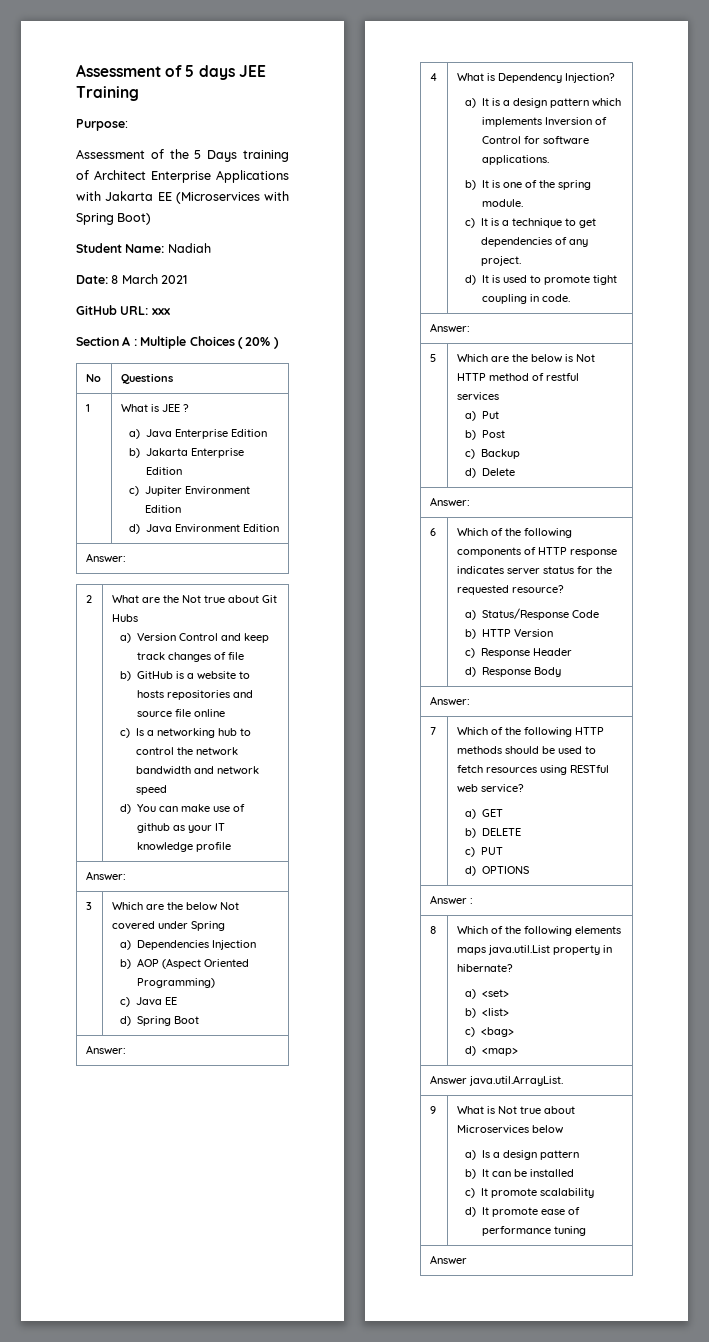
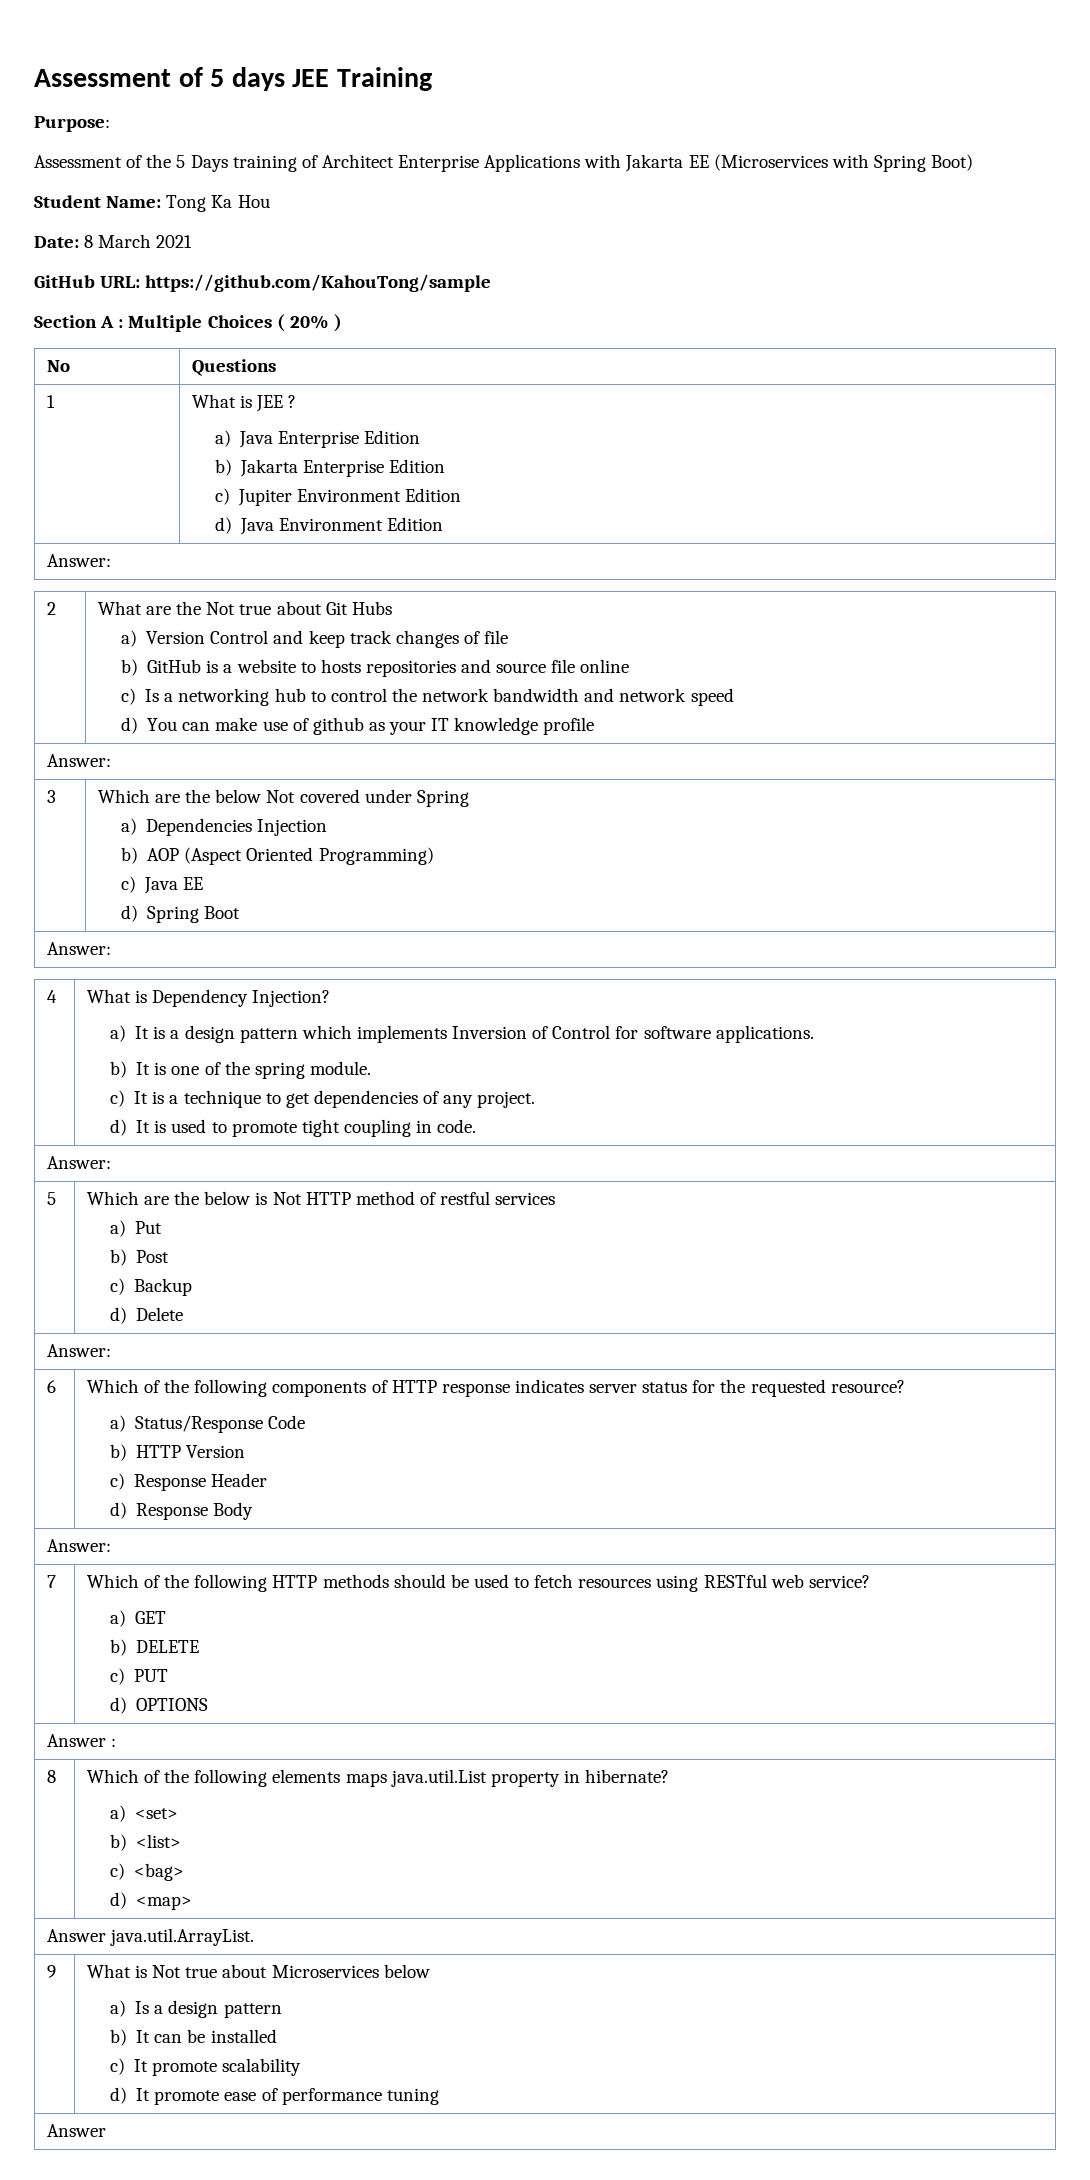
- Student Name: Nadiah
+ Student Name: Tong Ka Hou
- GitHub URL: xxx
+ GitHub URL: https://github.com/KahouTong/sample

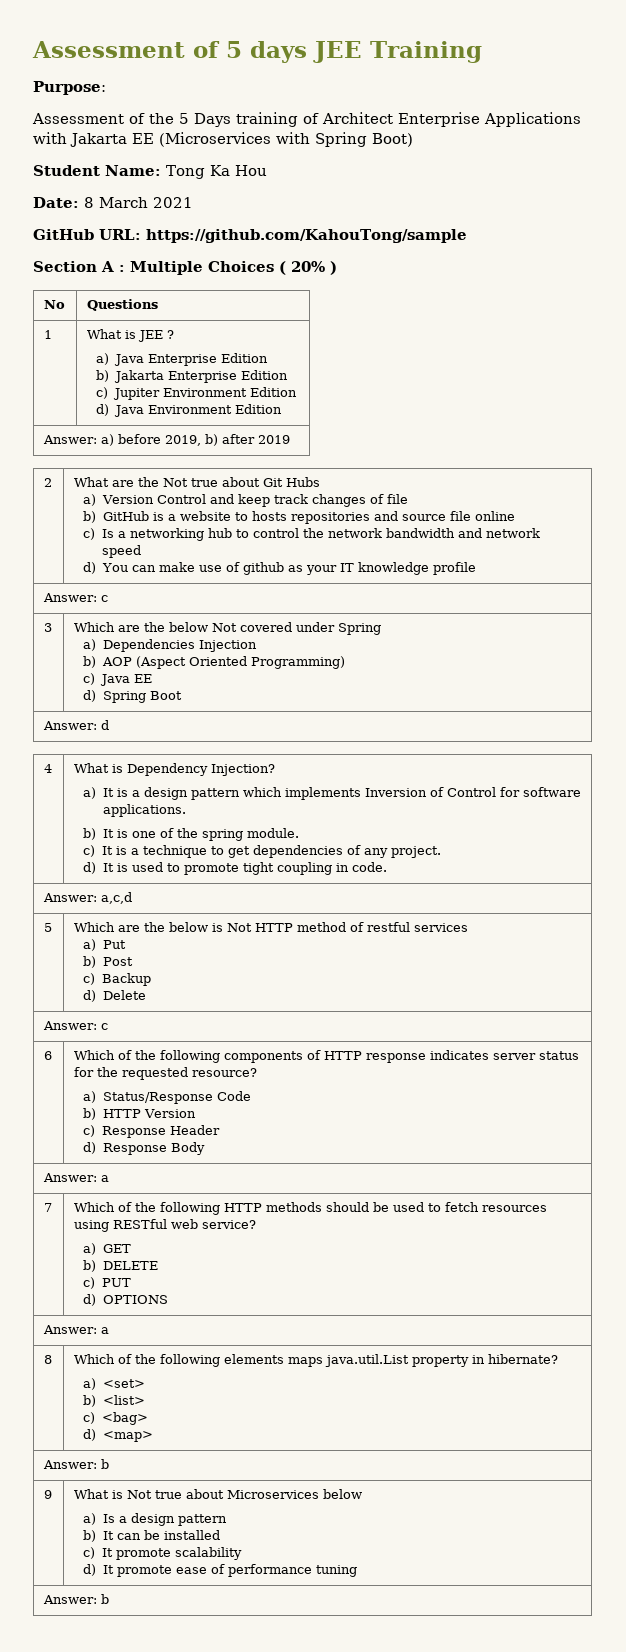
  1 | What is JEE ?
  a) Java Enterprise Edition
  b) Jakarta Enterprise Edition
  c) Jupiter Environment Edition
  d) Java Environment Edition
- Answer:
+ Answer: a) before 2019, b) after 2019
  d) You can make use of github as your IT knowledge profile
- Answer:
+ Answer: c
  3 | Which are the below Not covered under Spring
  a) Dependencies Injection
  b) AOP (Aspect Oriented Programming)
  c) Java EE
  d) Spring Boot
- Answer:
+ Answer: d
  d) It is used to promote tight coupling in code.
- Answer:
+ Answer: a,c,d
  5 | Which are the below is Not HTTP method of restful services
  a) Put
  b) Post
  c) Backup
  d) Delete
- Answer:
+ Answer: c
  6 | Which of the following components of HTTP response indicates server status for the requested resource?
  a) Status/Response Code
  b) HTTP Version
  c) Response Header
  d) Response Body
- Answer:
+ Answer: a
  7 | Which of the following HTTP methods should be used to fetch resources using RESTful web service?
  a) GET
  b) DELETE
  c) PUT
  d) OPTIONS
- Answer :
+ Answer: a
  8 | Which of the following elements maps java.util.List property in hibernate?
  a) <set>
  b) <list>
  c) <bag>
  d) <map>
- Answer java.util.ArrayList.
+ Answer: b
  9 | What is Not true about Microservices below
  a) Is a design pattern
  b) It can be installed
  c) It promote scalability
  d) It promote ease of performance tuning
- Answer
+ Answer: b

